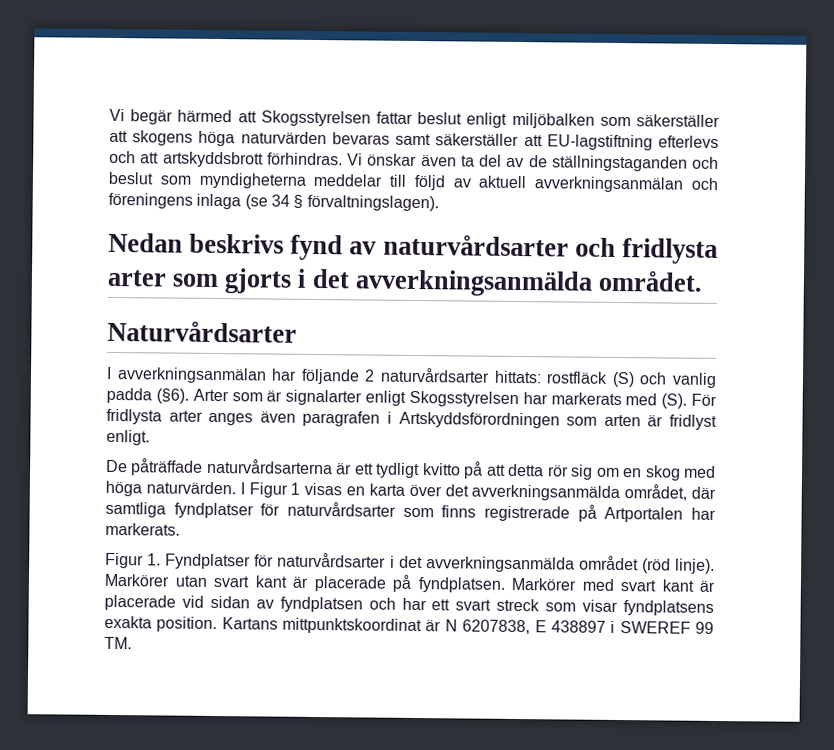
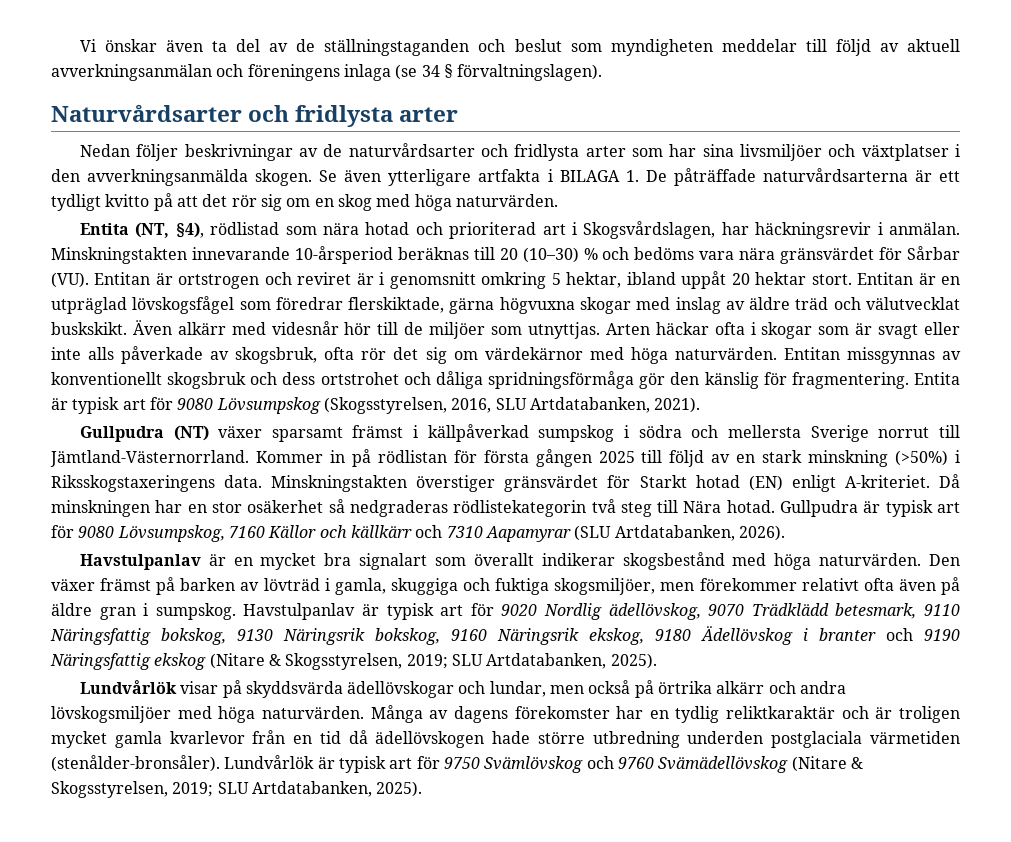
- Vi begär härmed att Skogsstyrelsen fattar beslut enligt miljöbalken som säkerställer att skogens höga naturvärden bevaras samt säkerställer att EU-lagstiftning efterlevs och att artskyddsbrott förhindras. Vi önskar även ta del av de ställningstaganden och beslut som myndigheterna meddelar till följd av aktuell avverkningsanmälan och föreningens inlaga (se 34 § förvaltningslagen).
+ Vi önskar även ta del av de ställningstaganden och beslut som myndigheten meddelar till följd av aktuell avverkningsanmälan och föreningens inlaga (se 34 § förvaltningslagen).
- Nedan beskrivs fynd av naturvårdsarter och fridlysta arter som gjorts i det avverkningsanmälda området.
- Naturvårdsarter
- I avverkningsanmälan har följande 2 naturvårdsarter hittats: rostfläck (S) och vanlig padda (§6). Arter som är signalarter enligt Skogsstyrelsen har markerats med (S). För fridlysta arter anges även paragrafen i Artskyddsförordningen som arten är fridlyst enligt.
- De påträffade naturvårdsarterna är ett tydligt kvitto på att detta rör sig om en skog med höga naturvärden. I Figur 1 visas en karta över det avverkningsanmälda området, där samtliga fyndplatser för naturvårdsarter som finns registrerade på Artportalen har markerats.
- Figur 1. Fyndplatser för naturvårdsarter i det avverkningsanmälda området (röd linje). Markörer utan svart kant är placerade på fyndplatsen. Markörer med svart kant är placerade vid sidan av fyndplatsen och har ett svart streck som visar fyndplatsens exakta position. Kartans mittpunktskoordinat är N 6207838, E 438897 i SWEREF 99 TM.
+ Naturvårdsarter och fridlysta arter
+ Nedan följer beskrivningar av de naturvårdsarter och fridlysta arter som har sina livsmiljöer och växtplatser i den avverkningsanmälda skogen. Se även ytterligare artfakta i BILAGA 1. De påträffade naturvårdsarterna är ett tydligt kvitto på att det rör sig om en skog med höga naturvärden.
+ Entita (NT, §4), rödlistad som nära hotad och prioriterad art i Skogsvårdslagen, har häckningsrevir i anmälan. Minskningstakten innevarande 10-årsperiod beräknas till 20 (10–30) % och bedöms vara nära gränsvärdet för Sårbar (VU). Entitan är ortstrogen och reviret är i genomsnitt omkring 5 hektar, ibland uppåt 20 hektar stort. Entitan är en utpräglad lövskogsfågel som föredrar flerskiktade, gärna högvuxna skogar med inslag av äldre träd och välutvecklat buskskikt. Även alkärr med videsnår hör till de miljöer som utnyttjas. Arten häckar ofta i skogar som är svagt eller inte alls påverkade av skogsbruk, ofta rör det sig om värdekärnor med höga naturvärden. Entitan missgynnas av konventionellt skogsbruk och dess ortstrohet och dåliga spridningsförmåga gör den känslig för fragmentering. Entita är typisk art för 9080 Lövsumpskog (Skogsstyrelsen, 2016, SLU Artdatabanken, 2021).
+ Gullpudra (NT) växer sparsamt främst i källpåverkad sumpskog i södra och mellersta Sverige norrut till Jämtland-Västernorrland. Kommer in på rödlistan för första gången 2025 till följd av en stark minskning (>50%) i Riksskogstaxeringens data. Minskningstakten överstiger gränsvärdet för Starkt hotad (EN) enligt A-kriteriet. Då minskningen har en stor osäkerhet så nedgraderas rödlistekategorin två steg till Nära hotad. Gullpudra är typisk art för 9080 Lövsumpskog, 7160 Källor och källkärr och 7310 Aapamyrar (SLU Artdatabanken, 2026).
+ Havstulpanlav är en mycket bra signalart som överallt indikerar skogsbestånd med höga naturvärden. Den växer främst på barken av lövträd i gamla, skuggiga och fuktiga skogsmiljöer, men förekommer relativt ofta även på äldre gran i sumpskog. Havstulpanlav är typisk art för 9020 Nordlig ädellövskog, 9070 Trädklädd betesmark, 9110 Näringsfattig bokskog, 9130 Näringsrik bokskog, 9160 Näringsrik ekskog, 9180 Ädellövskog i branter och 9190 Näringsfattig ekskog (Nitare & Skogsstyrelsen, 2019; SLU Artdatabanken, 2025).
+ Lundvårlök visar på skyddsvärda ädellövskogar och lundar, men också på örtrika alkärr och andra lövskogsmiljöer med höga naturvärden. Många av dagens förekomster har en tydlig reliktkaraktär och är troligen mycket gamla kvarlevor från en tid då ädellövskogen hade större utbredning underden postglaciala värmetiden (stenålder-bronsåler). Lundvårlök är typisk art för 9750 Svämlövskog och 9760 Svämädellövskog (Nitare & Skogsstyrelsen, 2019; SLU Artdatabanken, 2025).

